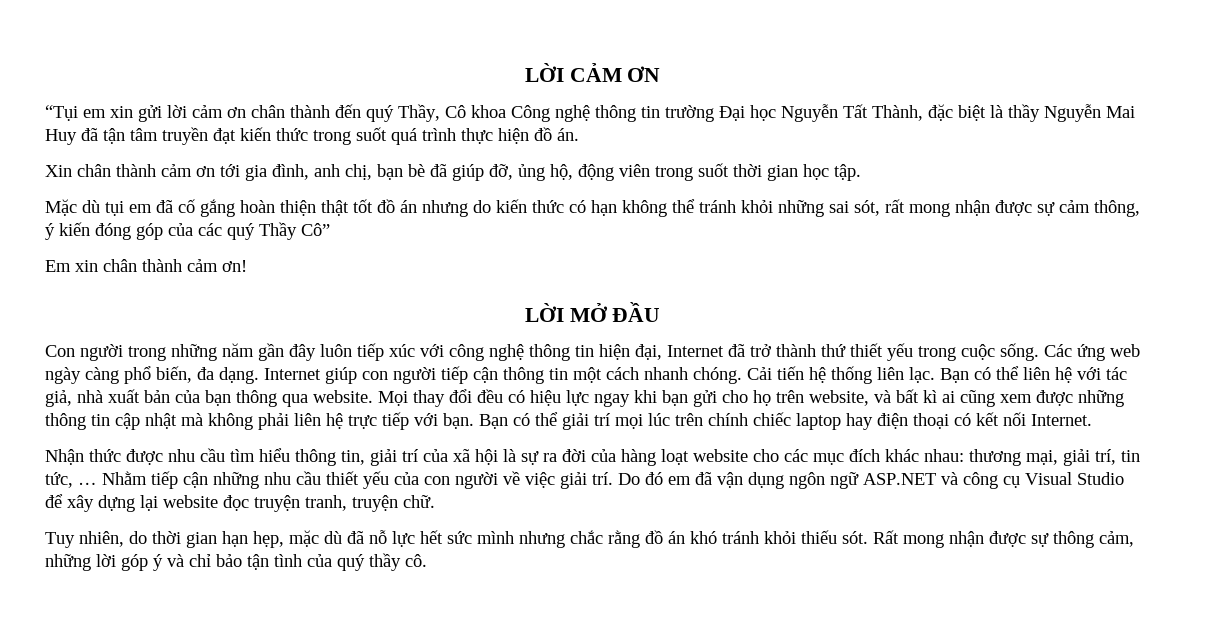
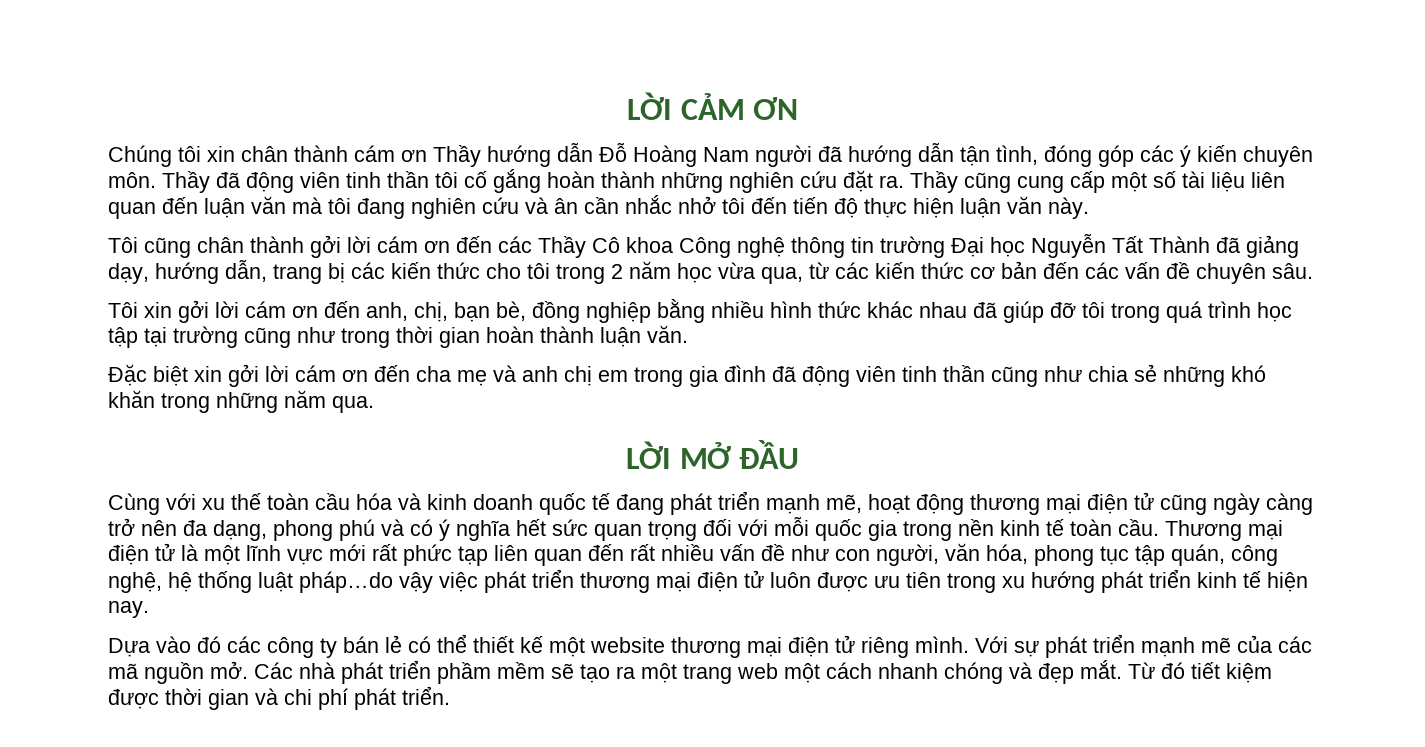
- “Tụi em xin gửi lời cảm ơn chân thành đến quý Thầy, Cô khoa Công nghệ thông tin trường Đại học Nguyễn Tất Thành, đặc biệt là thầy Nguyễn Mai Huy đã tận tâm truyền đạt kiến thức trong suốt quá trình thực hiện đồ án.
- Xin chân thành cảm ơn tới gia đình, anh chị, bạn bè đã giúp đỡ, ủng hộ, động viên trong suốt thời gian học tập.
- Mặc dù tụi em đã cố gắng hoàn thiện thật tốt đồ án nhưng do kiến thức có hạn không thể tránh khỏi những sai sót, rất mong nhận được sự cảm thông, ý kiến đóng góp của các quý Thầy Cô”
- Em xin chân thành cảm ơn!
+ Chúng tôi xin chân thành cám ơn Thầy hướng dẫn Đỗ Hoàng Nam người đã hướng dẫn tận tình, đóng góp các ý kiến chuyên môn. Thầy đã động viên tinh thần tôi cố gắng hoàn thành những nghiên cứu đặt ra. Thầy cũng cung cấp một số tài liệu liên quan đến luận văn mà tôi đang nghiên cứu và ân cần nhắc nhở tôi đến tiến độ thực hiện luận văn này.
+ Tôi cũng chân thành gởi lời cám ơn đến các Thầy Cô khoa Công nghệ thông tin trường Đại học Nguyễn Tất Thành đã giảng dạy, hướng dẫn, trang bị các kiến thức cho tôi trong 2 năm học vừa qua, từ các kiến thức cơ bản đến các vấn đề chuyên sâu.
+ Tôi xin gởi lời cám ơn đến anh, chị, bạn bè, đồng nghiệp bằng nhiều hình thức khác nhau đã giúp đỡ tôi trong quá trình học tập tại trường cũng như trong thời gian hoàn thành luận văn.
+ Đặc biệt xin gởi lời cám ơn đến cha mẹ và anh chị em trong gia đình đã động viên tinh thần cũng như chia sẻ những khó khăn trong những năm qua.
  LỜI MỞ ĐẦU
- Con người trong những năm gần đây luôn tiếp xúc với công nghệ thông tin hiện đại, Internet đã trở thành thứ thiết yếu trong cuộc sống. Các ứng web ngày càng phổ biến, đa dạng. Internet giúp con người tiếp cận thông tin một cách nhanh chóng. Cải tiến hệ thống liên lạc. Bạn có thể liên hệ với tác giả, nhà xuất bản của bạn thông qua website. Mọi thay đổi đều có hiệu lực ngay khi bạn gửi cho họ trên website, và bất kì ai cũng xem được những thông tin cập nhật mà không phải liên hệ trực tiếp với bạn. Bạn có thể giải trí mọi lúc trên chính chiếc laptop hay điện thoại có kết nối Internet.
- Nhận thức được nhu cầu tìm hiểu thông tin, giải trí của xã hội là sự ra đời của hàng loạt website cho các mục đích khác nhau: thương mại, giải trí, tin tức, … Nhằm tiếp cận những nhu cầu thiết yếu của con người về việc giải trí. Do đó em đã vận dụng ngôn ngữ ASP.NET và công cụ Visual Studio để xây dựng lại website đọc truyện tranh, truyện chữ.
- Tuy nhiên, do thời gian hạn hẹp, mặc dù đã nỗ lực hết sức mình nhưng chắc rằng đồ án khó tránh khỏi thiếu sót. Rất mong nhận được sự thông cảm, những lời góp ý và chỉ bảo tận tình của quý thầy cô.
+ Cùng với xu thế toàn cầu hóa và kinh doanh quốc tế đang phát triển mạnh mẽ, hoạt động thương mại điện tử cũng ngày càng trở nên đa dạng, phong phú và có ý nghĩa hết sức quan trọng đối với mỗi quốc gia trong nền kinh tế toàn cầu. Thương mại điện tử là một lĩnh vực mới rất phức tạp liên quan đến rất nhiều vấn đề như con người, văn hóa, phong tục tập quán, công nghệ, hệ thống luật pháp…do vậy việc phát triển thương mại điện tử luôn được ưu tiên trong xu hướng phát triển kinh tế hiện nay.
+ Dựa vào đó các công ty bán lẻ có thể thiết kế một website thương mại điện tử riêng mình. Với sự phát triển mạnh mẽ của các mã nguồn mở. Các nhà phát triển phầm mềm sẽ tạo ra một trang web một cách nhanh chóng và đẹp mắt. Từ đó tiết kiệm được thời gian và chi phí phát triển.

